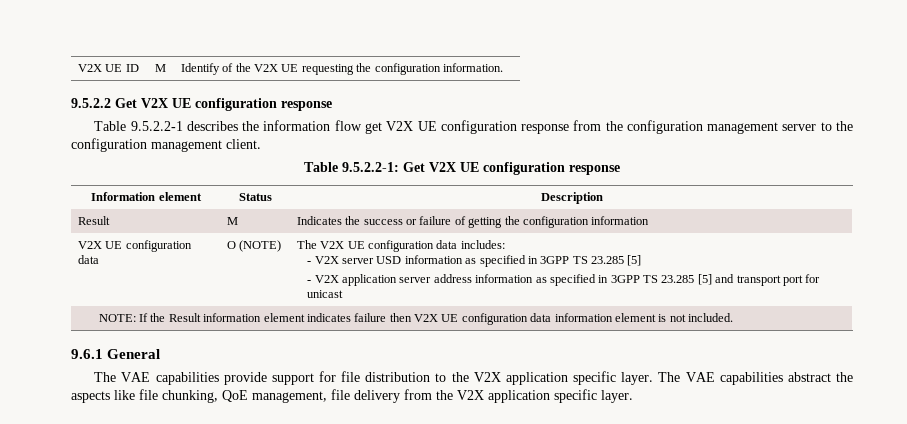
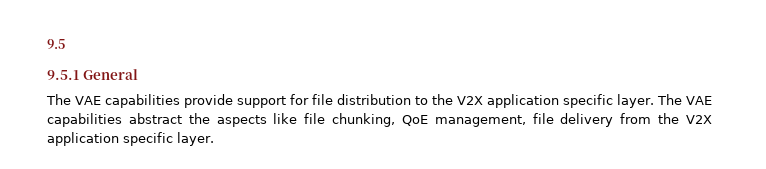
- V2X UE ID | M | Identify of the V2X UE requesting the configuration information.
- 9.5.2.2 Get V2X UE configuration response
- Table 9.5.2.2-1 describes the information flow get V2X UE configuration response from the configuration management server to the configuration management client.
- Table 9.5.2.2-1: Get V2X UE configuration response
- Information element | Status | Description
- Result | M | Indicates the success or failure of getting the configuration information
- V2X UE configuration data | O (NOTE) | The V2X UE configuration data includes:
- - V2X server USD information as specified in 3GPP TS 23.285 [5]
- - V2X application server address information as specified in 3GPP TS 23.285 [5] and transport port for unicast
- NOTE: If the Result information element indicates failure then V2X UE configuration data information element is not included.
- 9.6.1 General
+ 9.5
+ 9.5.1 General

